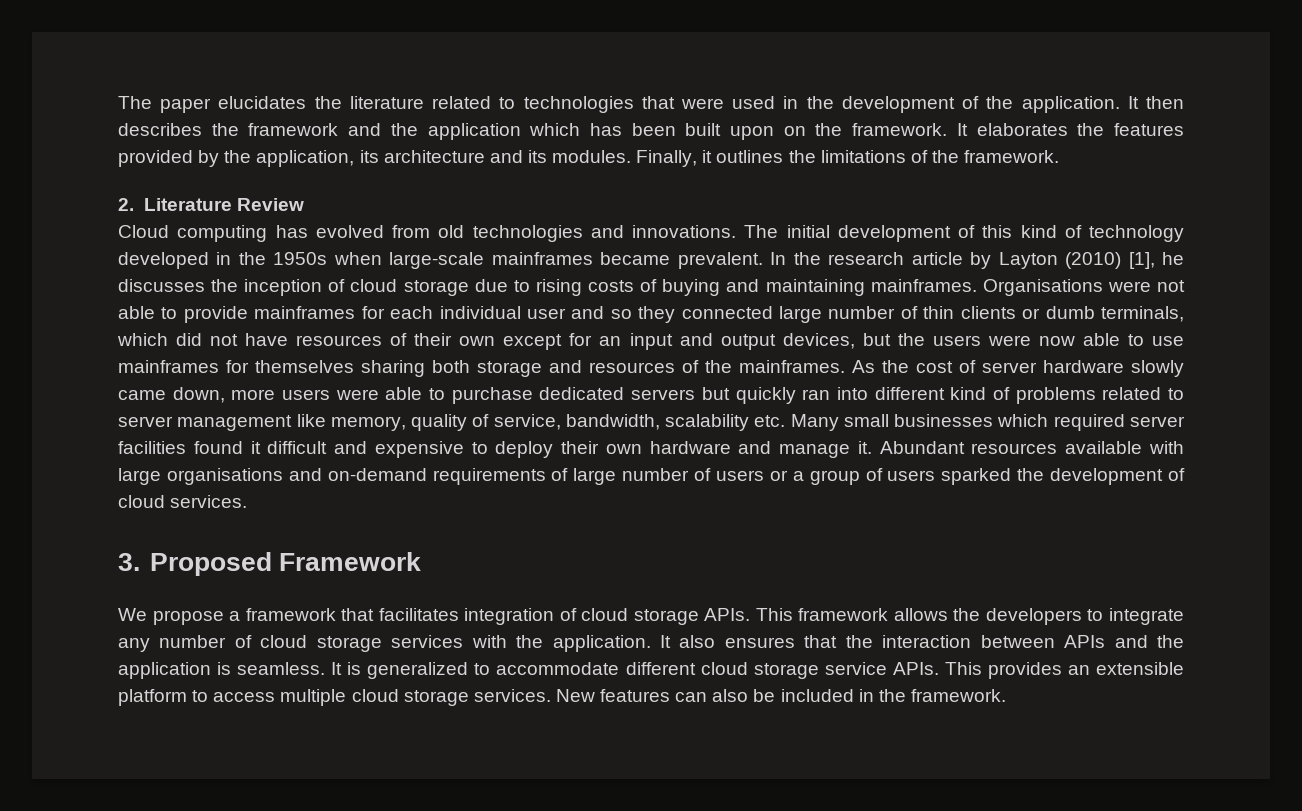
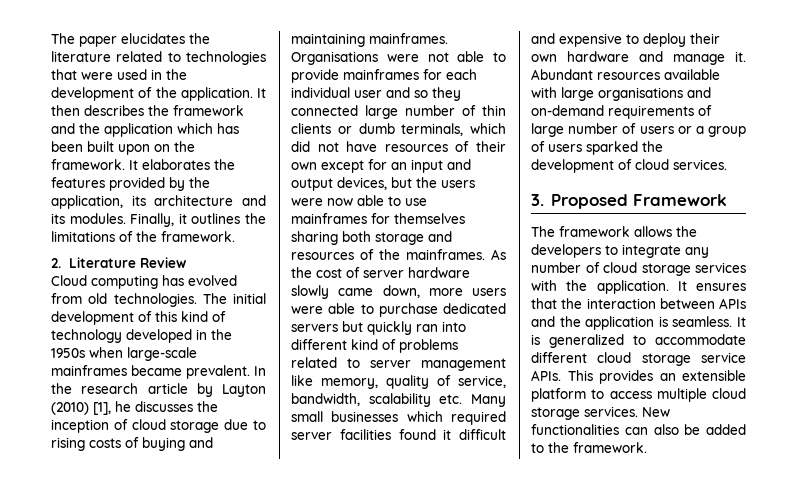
- Cloud computing has evolved from old technologies and innovations.
+ Cloud computing has evolved from old technologies.
- We propose a framework that facilitates integration of cloud storage APIs. This framework allows the developers to integrate any number of cloud storage services with the application.
+ The framework allows the developers to integrate any number of cloud storage services with the application.
- It also ensures that the interaction between APIs and the application is seamless.
+ It ensures that the interaction between APIs and the application is seamless.
- New features can also be included in the framework.
+ New functionalities can also be added to the framework.

